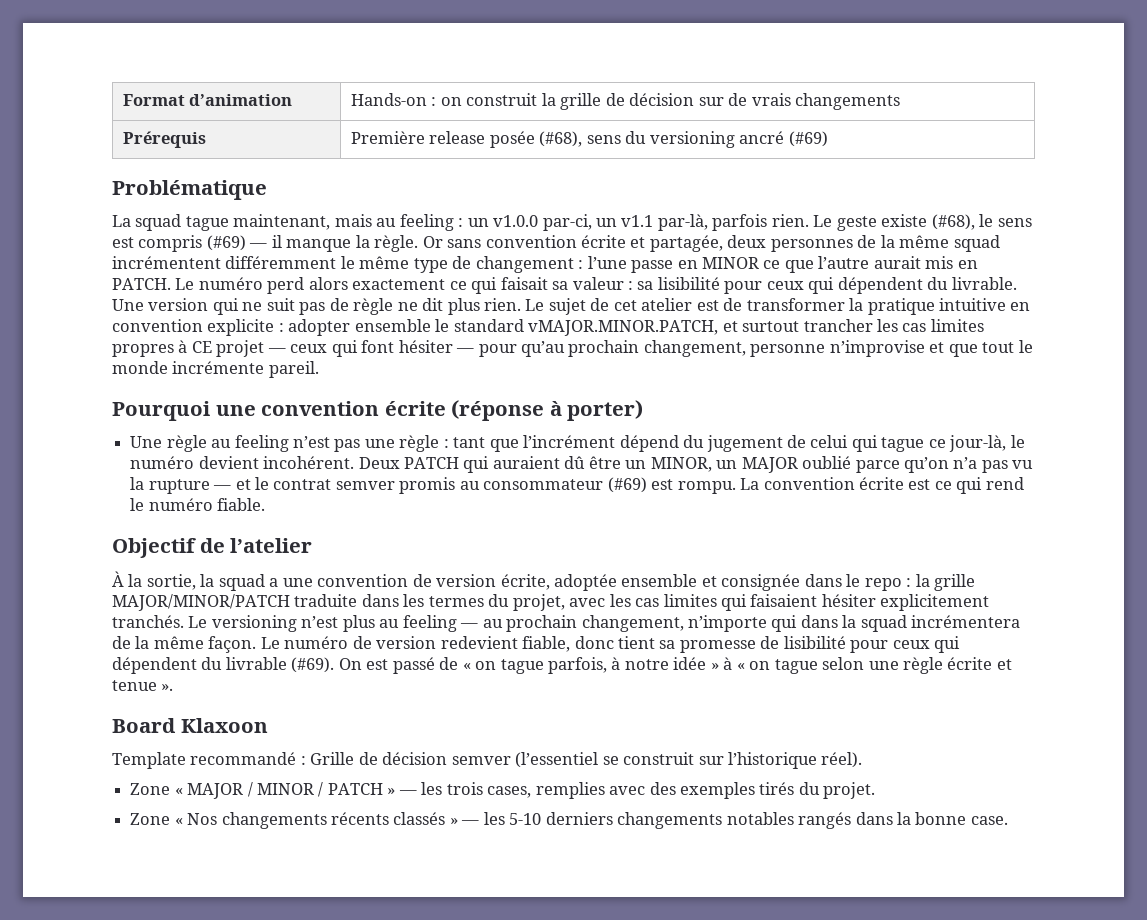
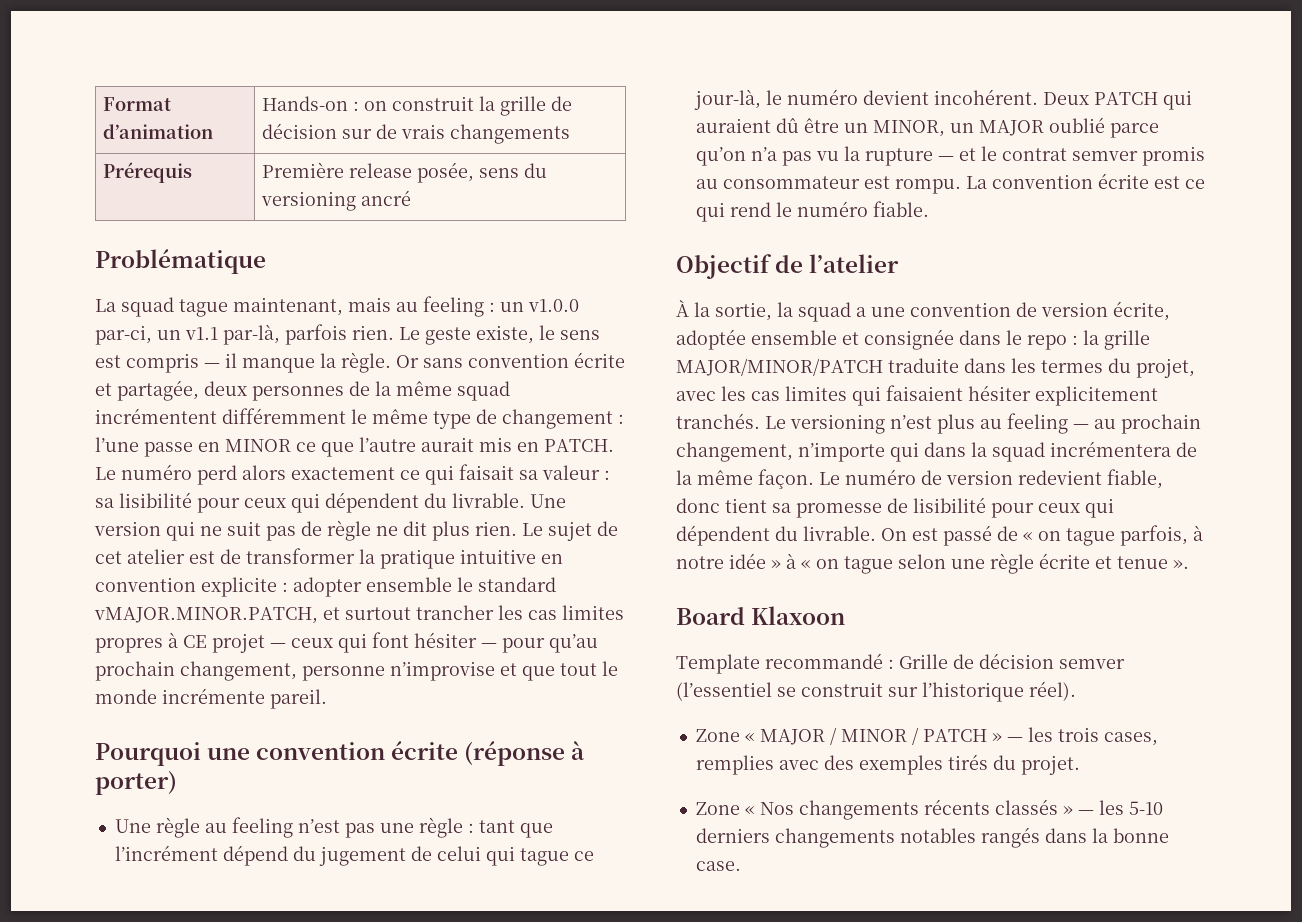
- Prérequis | Première release posée (#68), sens du versioning ancré (#69)
+ Prérequis | Première release posée, sens du versioning ancré
- Le geste existe (#68), le sens est compris (#69) — il manque la règle.
+ Le geste existe, le sens est compris — il manque la règle.
- Deux PATCH qui auraient dû être un MINOR, un MAJOR oublié parce qu’on n’a pas vu la rupture — et le contrat semver promis au consommateur (#69) est rompu.
+ Deux PATCH qui auraient dû être un MINOR, un MAJOR oublié parce qu’on n’a pas vu la rupture — et le contrat semver promis au consommateur est rompu.
- Le numéro de version redevient fiable, donc tient sa promesse de lisibilité pour ceux qui dépendent du livrable (#69).
+ Le numéro de version redevient fiable, donc tient sa promesse de lisibilité pour ceux qui dépendent du livrable.

